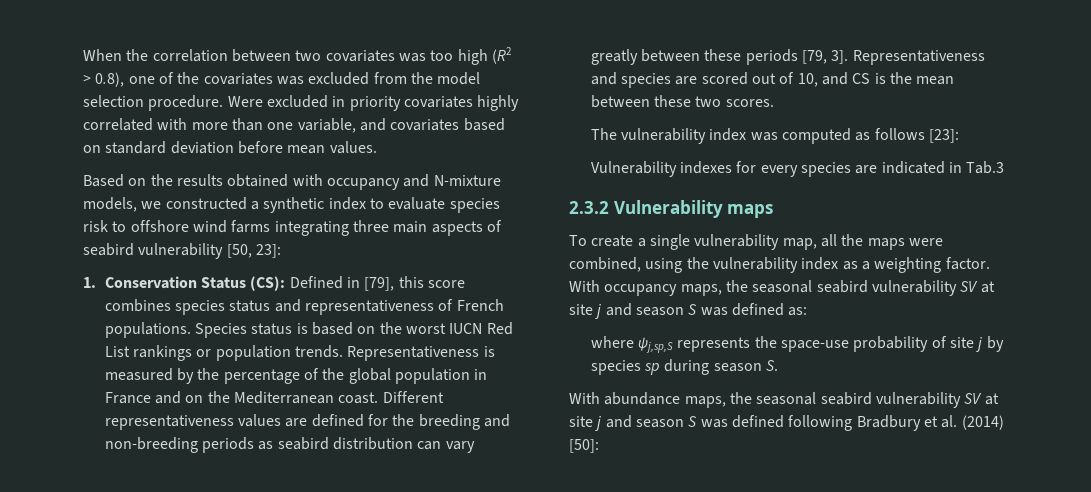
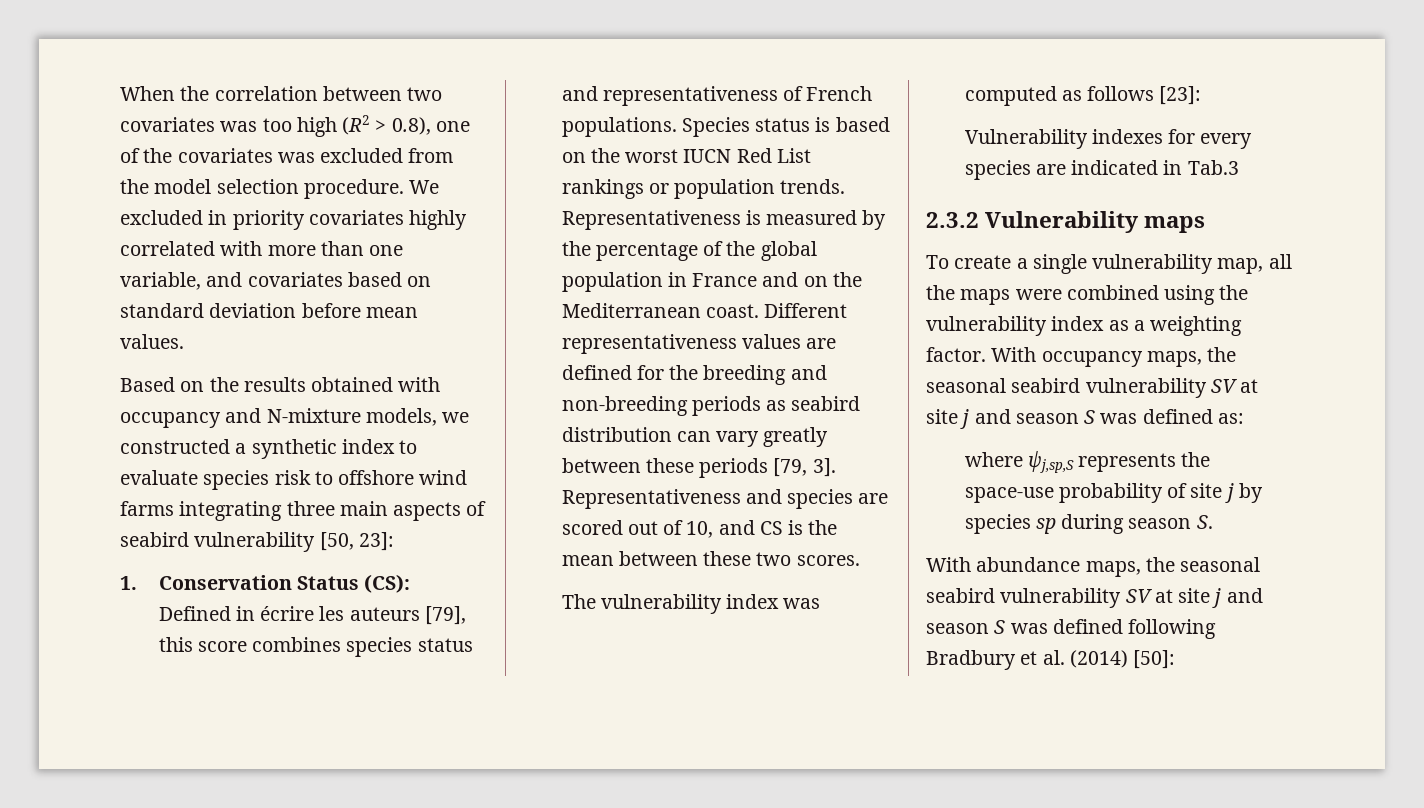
- Were excluded in priority covariates highly correlated with more than one variable, and covariates based on standard deviation before mean values.
+ We excluded in priority covariates highly correlated with more than one variable, and covariates based on standard deviation before mean values.
- 1. Conservation Status (CS): Defined in [79], this score combines species status and representativeness of French populations.
+ 1. Conservation Status (CS): Defined in écrire les auteurs [79], this score combines species status and representativeness of French populations.
- To create a single vulnerability map, all the maps were combined, using the vulnerability index as a weighting factor.
+ To create a single vulnerability map, all the maps were combined using the vulnerability index as a weighting factor.

